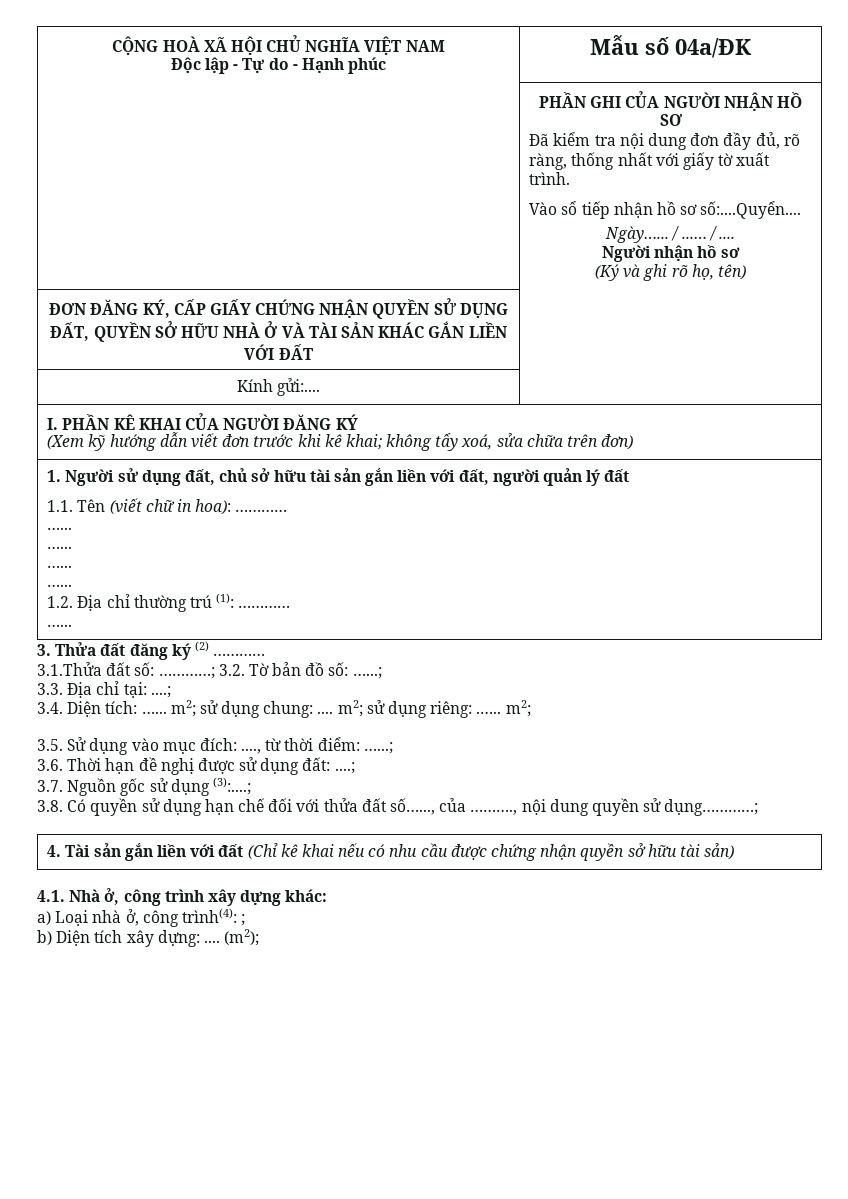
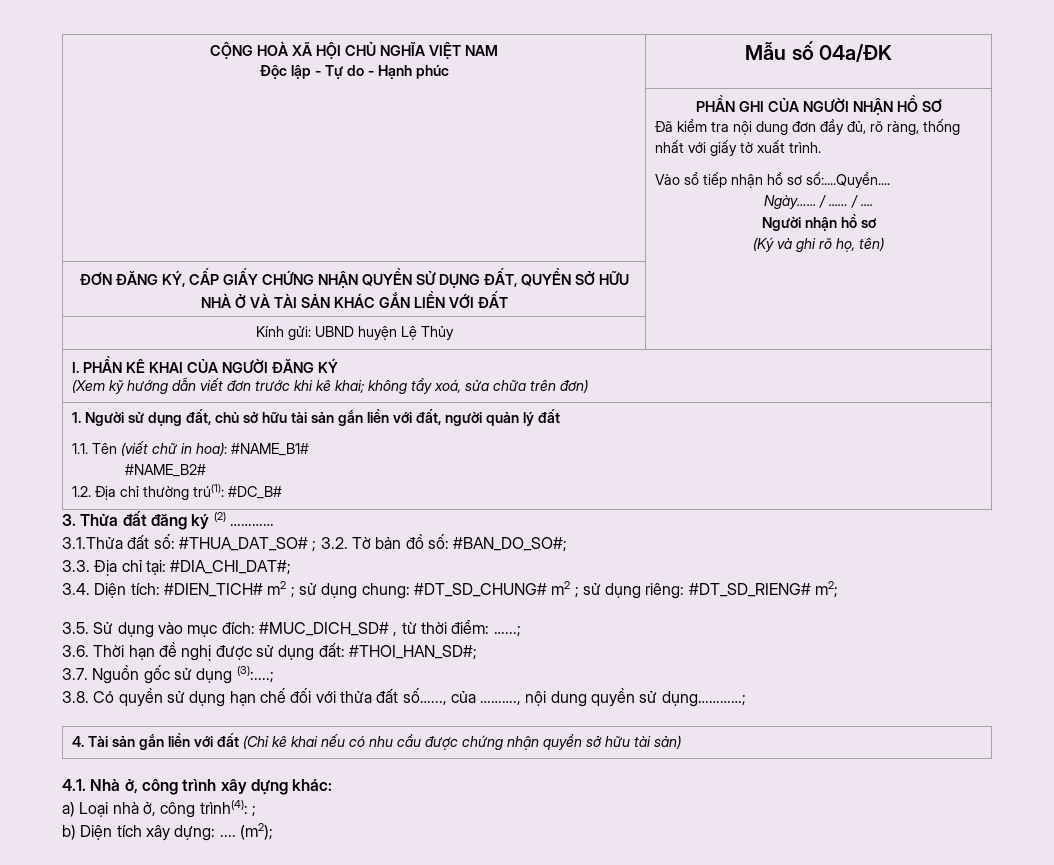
- Kính gửi:.... |
+ Kính gửi: UBND huyện Lệ Thủy |
  1. Người sử dụng đất, chủ sở hữu tài sản gắn liền với đất, người quản lý đất
- 1.1. Tên (viết chữ in hoa): …………
- …...
- …...
- …...
- …...
- 1.2. Địa chỉ thường trú (1): …………
- …...
+ 1.1. Tên (viết chữ in hoa): #NAME_B1#
+ #NAME_B2#
+ 1.2. Địa chỉ thường trú(1): #DC_B#
- 3.1.Thửa đất số: …………; 3.2. Tờ bản đồ số: …...;
+ 3.1.Thửa đất số: #THUA_DAT_SO# ; 3.2. Tờ bản đồ số: #BAN_DO_SO#;
- 3.3. Địa chỉ tại: ....;
+ 3.3. Địa chỉ tại: #DIA_CHI_DAT#;
- 3.4. Diện tích: …... m2; sử dụng chung: .... m2; sử dụng riêng: .….. m2;
+ 3.4. Diện tích: #DIEN_TICH# m2 ; sử dụng chung: #DT_SD_CHUNG# m2 ; sử dụng riêng: #DT_SD_RIENG# m2;
- 3.5. Sử dụng vào mục đích: ...., từ thời điểm: …...;
+ 3.5. Sử dụng vào mục đích: #MUC_DICH_SD# , từ thời điểm: …...;
- 3.6. Thời hạn đề nghị được sử dụng đất: ....;
+ 3.6. Thời hạn đề nghị được sử dụng đất: #THOI_HAN_SD#;

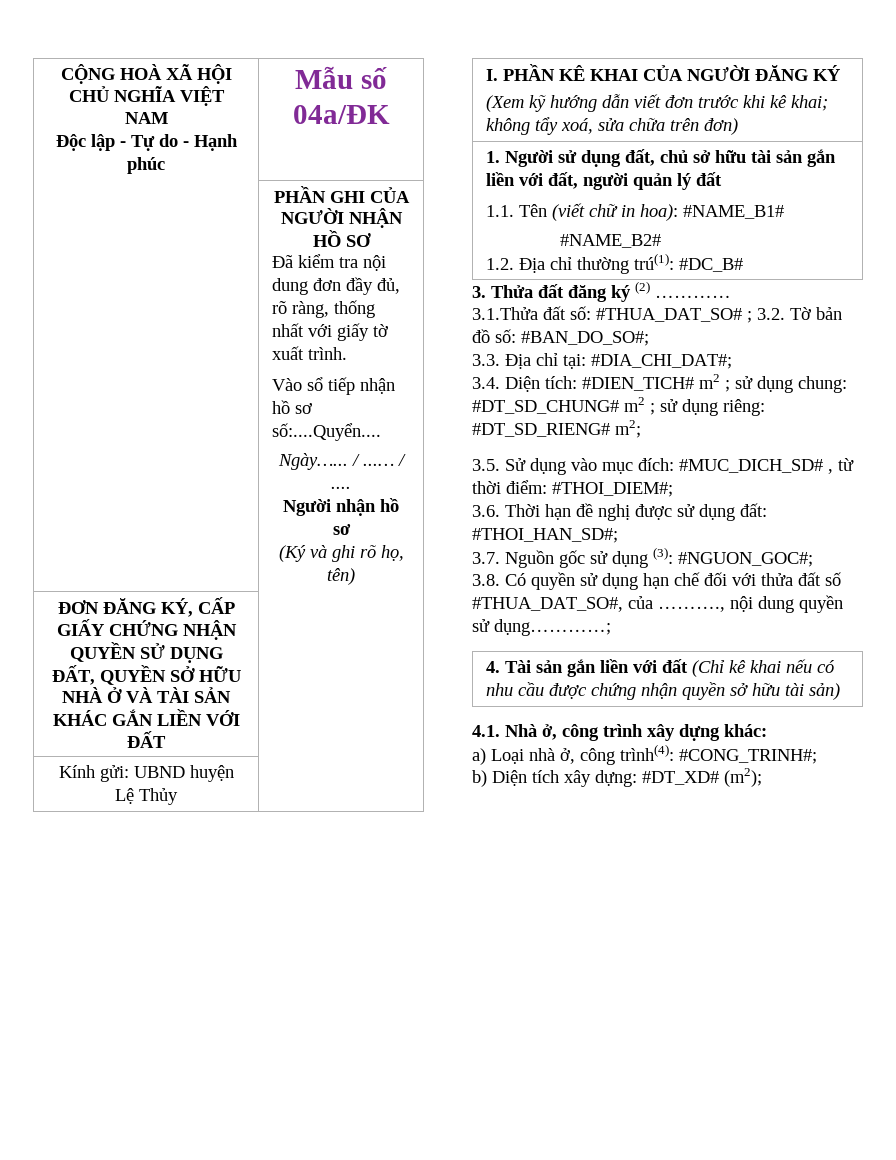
- 3.5. Sử dụng vào mục đích: #MUC_DICH_SD# , từ thời điểm: …...;
+ 3.5. Sử dụng vào mục đích: #MUC_DICH_SD# , từ thời điểm: #THOI_DIEM#;
- 3.7. Nguồn gốc sử dụng (3):....;
+ 3.7. Nguồn gốc sử dụng (3): #NGUON_GOC#;
- 3.8. Có quyền sử dụng hạn chế đối với thửa đất số…..., của ………., nội dung quyền sử dụng…………;
+ 3.8. Có quyền sử dụng hạn chế đối với thửa đất số #THUA_DAT_SO#, của ………., nội dung quyền sử dụng…………;
- a) Loại nhà ở, công trình(4): ;
+ a) Loại nhà ở, công trình(4): #CONG_TRINH#;
- b) Diện tích xây dựng: .... (m2);
+ b) Diện tích xây dựng: #DT_XD# (m2);

